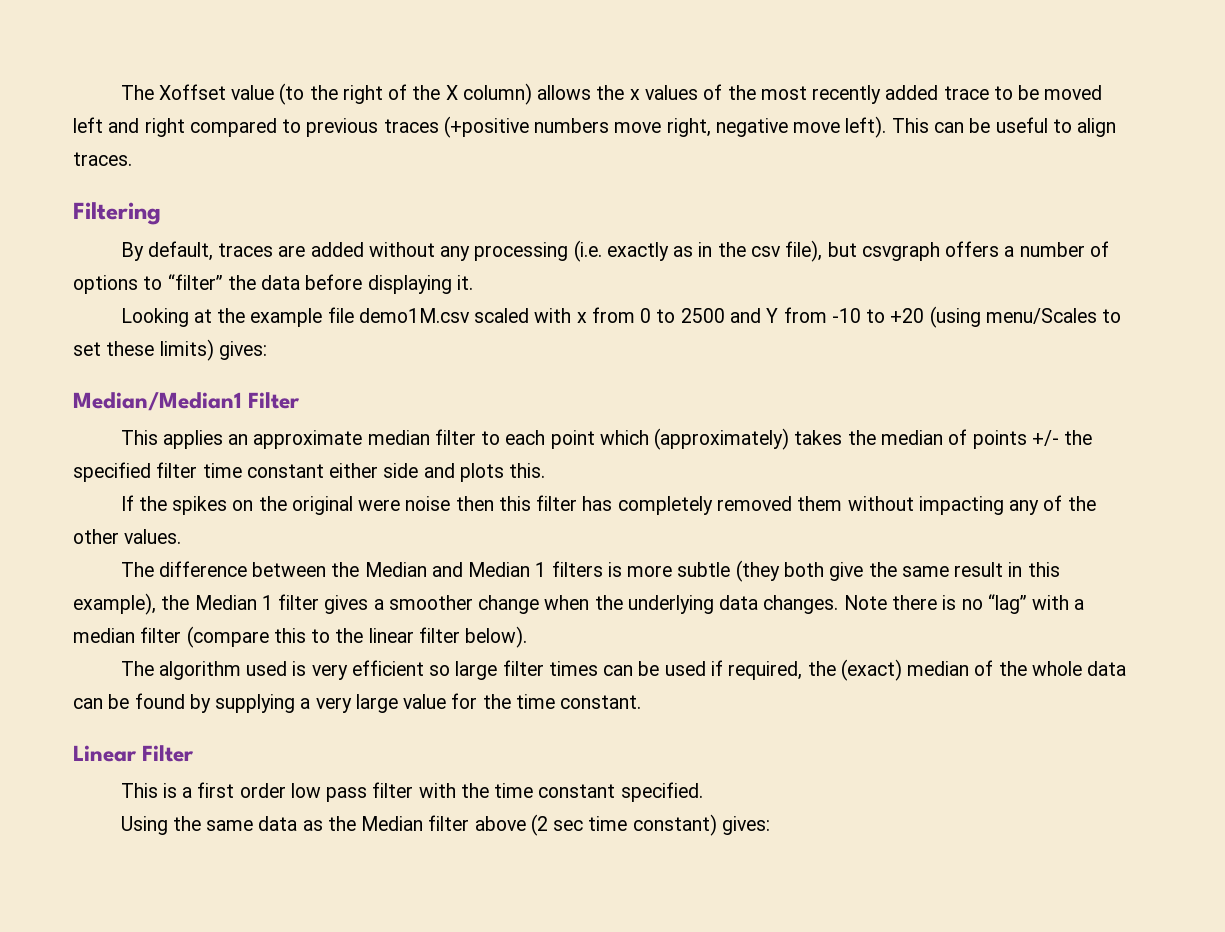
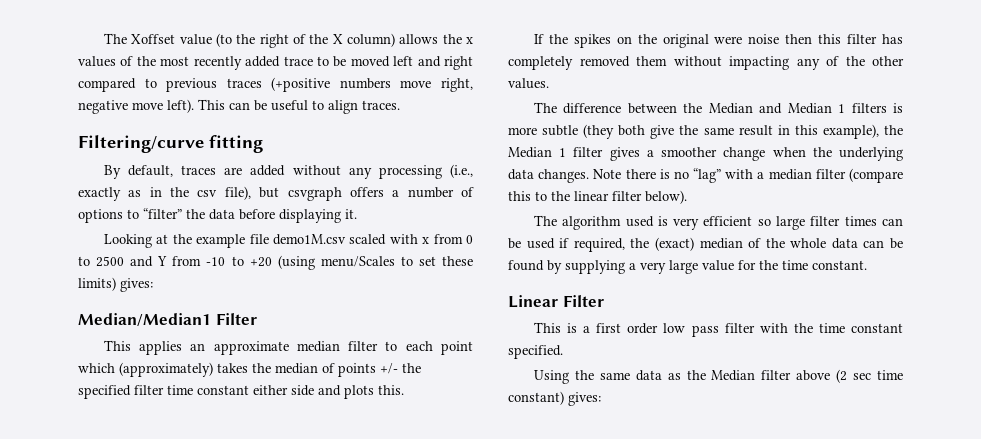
- Filtering
+ Filtering/curve fitting
- By default, traces are added without any processing (i.e. exactly as in the csv file), but csvgraph offers a number of options to “filter” the data before displaying it.
+ By default, traces are added without any processing (i.e., exactly as in the csv file), but csvgraph offers a number of options to “filter” the data before displaying it.

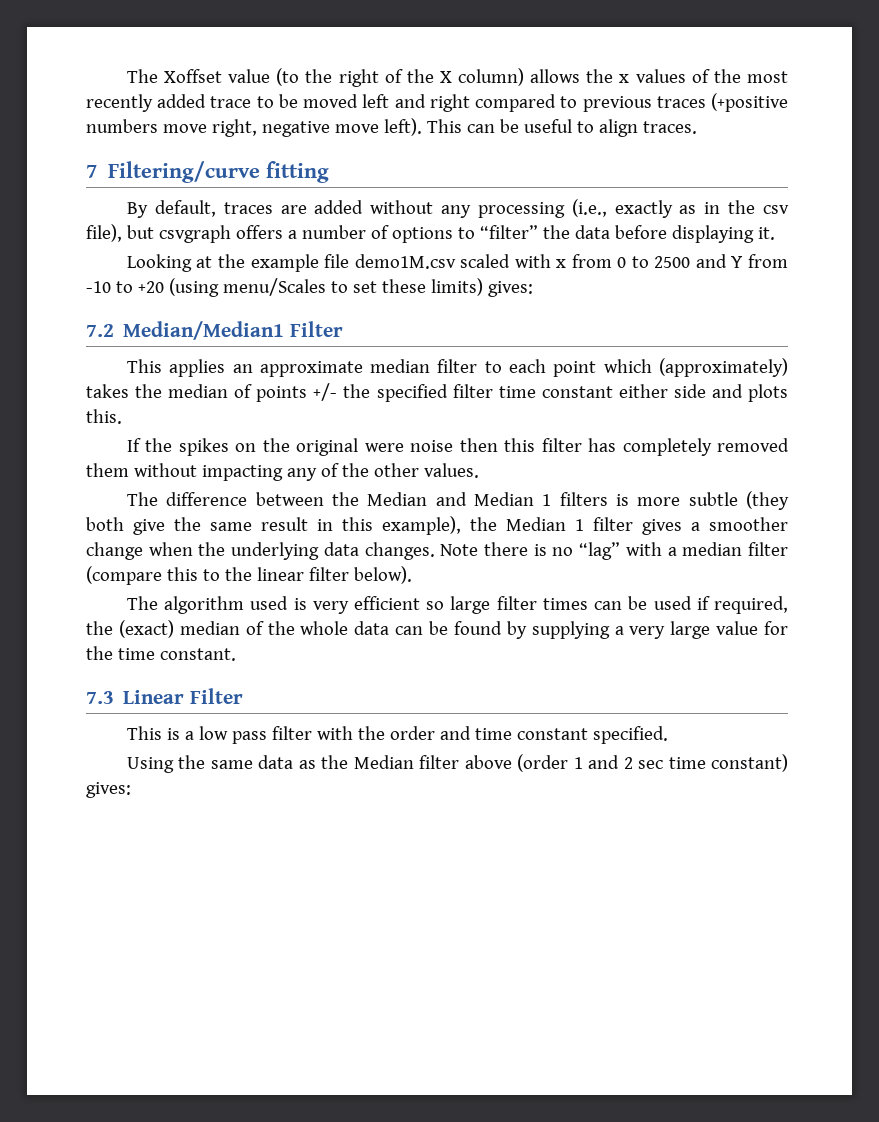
- Filtering/curve fitting
+ 7 Filtering/curve fitting
- Median/Median1 Filter
+ 7.2 Median/Median1 Filter
- Linear Filter
+ 7.3 Linear Filter
- This is a first order low pass filter with the time constant specified.
+ This is a low pass filter with the order and time constant specified.
- Using the same data as the Median filter above (2 sec time constant) gives:
+ Using the same data as the Median filter above (order 1 and 2 sec time constant) gives:

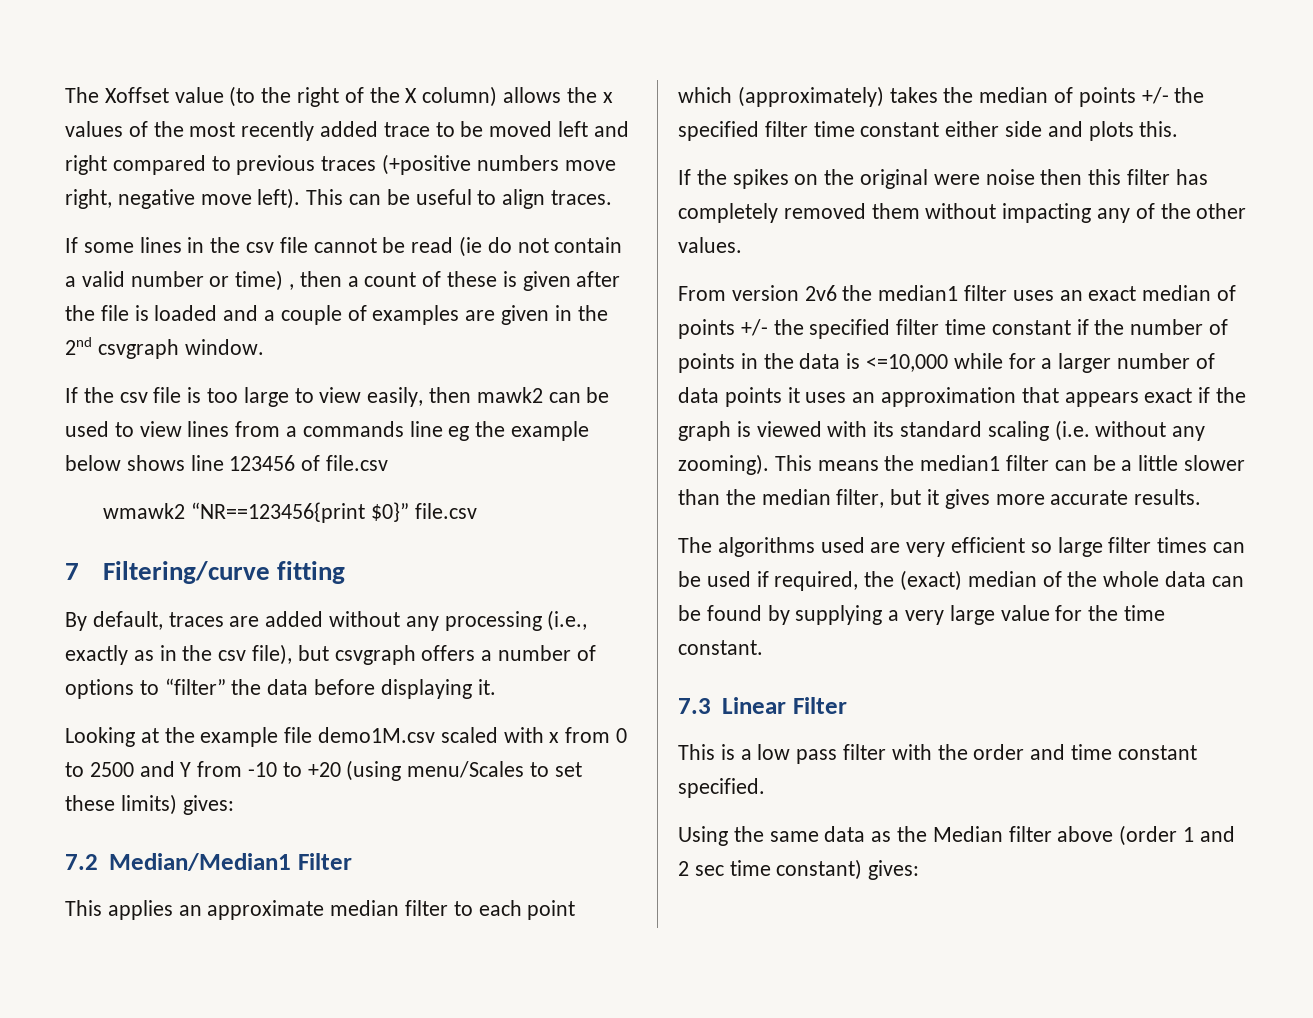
+ If some lines in the csv file cannot be read (ie do not contain a valid number or time) , then a count of these is given after the file is loaded and a couple of examples are given in the 2nd csvgraph window.
+ If the csv file is too large to view easily, then mawk2 can be used to view lines from a commands line eg the example below shows line 123456 of file.csv
+ wmawk2 “NR==123456{print $0}” file.csv
- The difference between the Median and Median 1 filters is more subtle (they both give the same result in this example), the Median 1 filter gives a smoother change when the underlying data changes. Note there is no “lag” with a median filter (compare this to the linear filter below).
- The algorithm used is very efficient so large filter times can be used if required, the (exact) median of the whole data can be found by supplying a very large value for the time constant.
+ From version 2v6 the median1 filter uses an exact median of points +/- the specified filter time constant if the number of points in the data is <=10,000 while for a larger number of data points it uses an approximation that appears exact if the graph is viewed with its standard scaling (i.e. without any zooming). This means the median1 filter can be a little slower than the median filter, but it gives more accurate results.
+ The algorithms used are very efficient so large filter times can be used if required, the (exact) median of the whole data can be found by supplying a very large value for the time constant.

